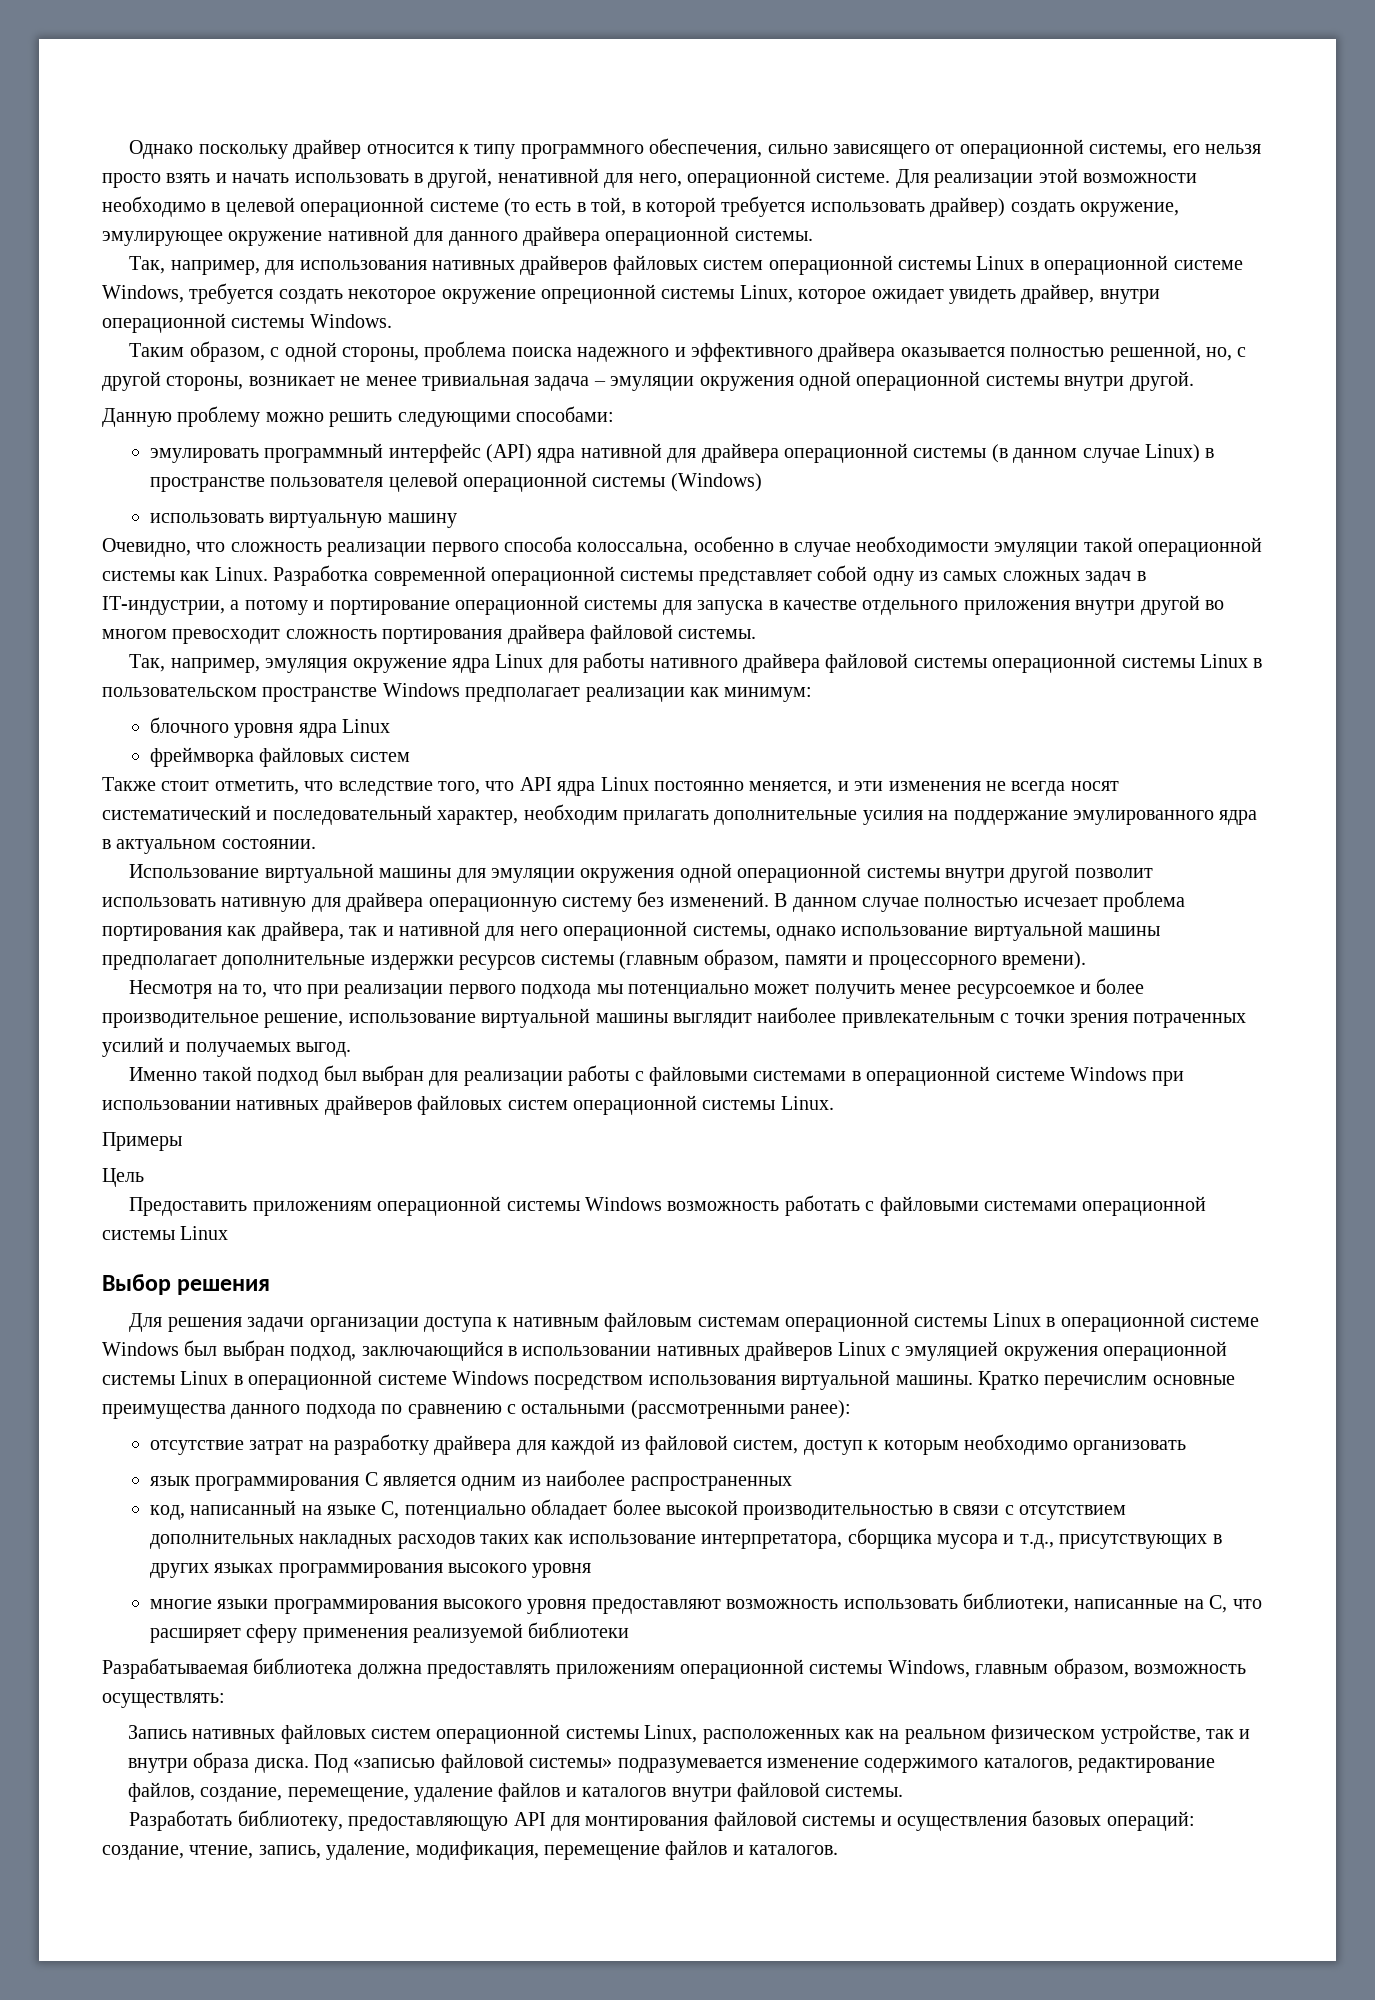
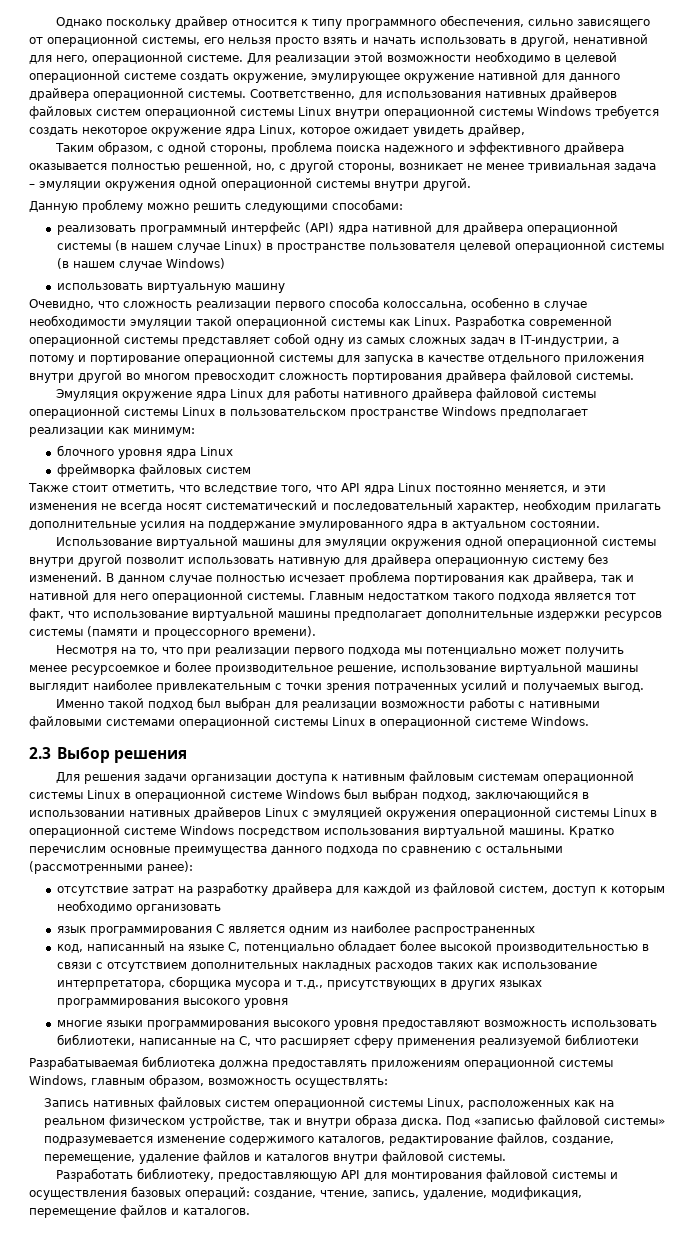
- Для реализации этой возможности необходимо в целевой операционной системе (то есть в той, в которой требуется использовать драйвер) создать окружение, эмулирующее окружение нативной для данного драйвера операционной системы.
- Так, например, для использования нативных драйверов файловых систем операционной системы Linux в операционной системе Windows, требуется создать некоторое окружение опреционной системы Linux, которое ожидает увидеть драйвер, внутри операционной системы Windows.
+ Для реализации этой возможности необходимо в целевой операционной системе создать окружение, эмулирующее окружение нативной для данного драйвера операционной системы. Соответственно, для использования нативных драйверов файловых систем операционной системы Linux внутри операционной системы Windows требуется создать некоторое окружение ядра Linux, которое ожидает увидеть драйвер,
- эмулировать программный интерфейс (API) ядра нативной для драйвера операционной системы (в данном случае Linux) в пространстве пользователя целевой операционной системы (Windows)
+ реализовать программный интерфейс (API) ядра нативной для драйвера операционной системы (в нашем случае Linux) в пространстве пользователя целевой операционной системы (в нашем случае Windows)
- Так, например, эмуляция окружение ядра Linux для работы нативного драйвера файловой системы операционной системы Linux в пользовательском пространстве Windows предполагает реализации как минимум:
+ Эмуляция окружение ядра Linux для работы нативного драйвера файловой системы операционной системы Linux в пользовательском пространстве Windows предполагает реализации как минимум:
- В данном случае полностью исчезает проблема портирования как драйвера, так и нативной для него операционной системы, однако использование виртуальной машины предполагает дополнительные издержки ресурсов системы (главным образом, памяти и процессорного времени).
+ В данном случае полностью исчезает проблема портирования как драйвера, так и нативной для него операционной системы. Главным недостатком такого подхода является тот факт, что использование виртуальной машины предполагает дополнительные издержки ресурсов системы (памяти и процессорного времени).
- Именно такой подход был выбран для реализации работы с файловыми системами в операционной системе Windows при использовании нативных драйверов файловых систем операционной системы Linux.
- Примеры
- Цель
- Предоставить приложениям операционной системы Windows возможность работать с файловыми системами операционной системы Linux
- Выбор решения
+ Именно такой подход был выбран для реализации возможности работы с нативными файловыми системами операционной системы Linux в операционной системе Windows.
+ 2.3 Выбор решения

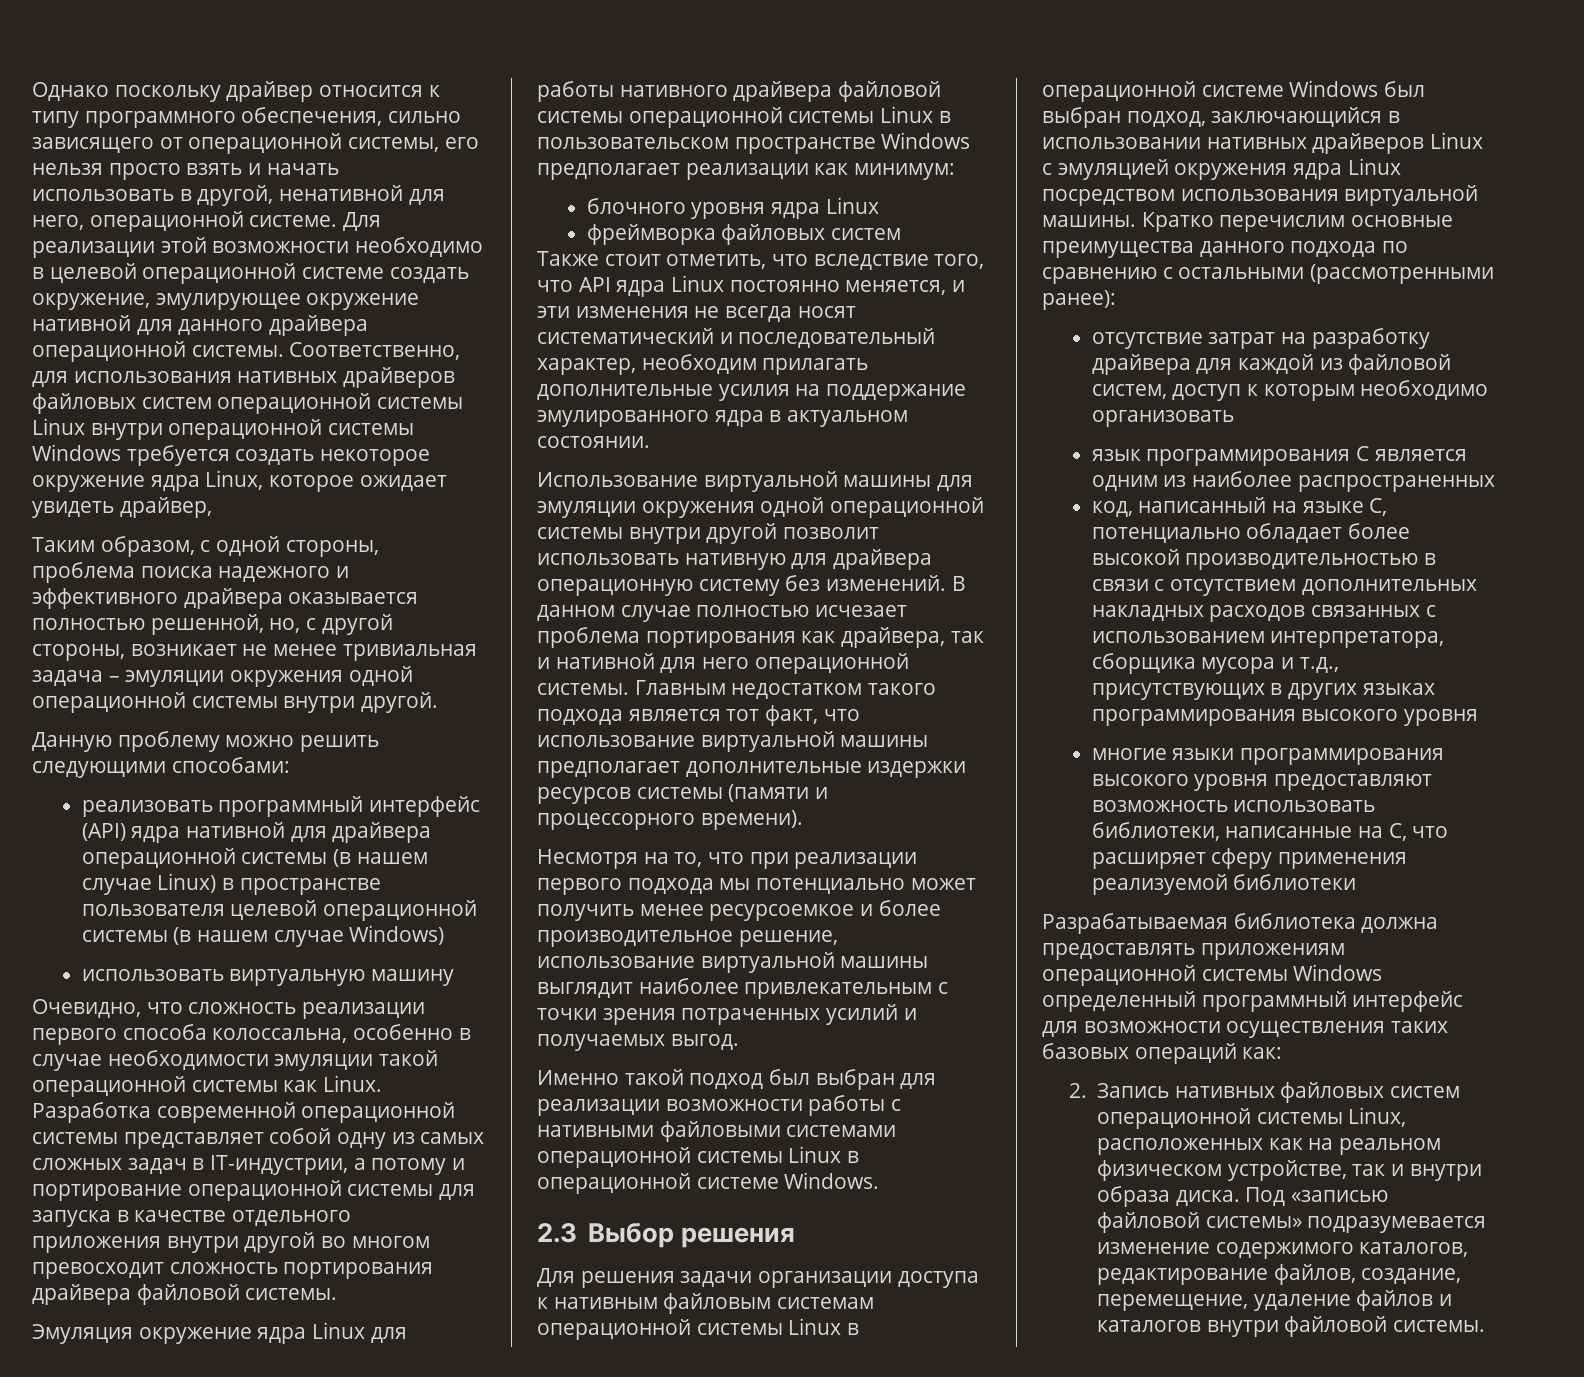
- Для решения задачи организации доступа к нативным файловым системам операционной системы Linux в операционной системе Windows был выбран подход, заключающийся в использовании нативных драйверов Linux с эмуляцией окружения операционной системы Linux в операционной системе Windows посредством использования виртуальной машины.
+ Для решения задачи организации доступа к нативным файловым системам операционной системы Linux в операционной системе Windows был выбран подход, заключающийся в использовании нативных драйверов Linux с эмуляцией окружения ядра Linux посредством использования виртуальной машины.
- код, написанный на языке C, потенциально обладает более высокой производительностью в связи с отсутствием дополнительных накладных расходов таких как использование интерпретатора, сборщика мусора и т.д., присутствующих в других языках программирования высокого уровня
+ код, написанный на языке C, потенциально обладает более высокой производительностью в связи с отсутствием дополнительных накладных расходов связанных с использованием интерпретатора, сборщика мусора и т.д., присутствующих в других языках программирования высокого уровня
- Разрабатываемая библиотека должна предоставлять приложениям операционной системы Windows, главным образом, возможность осуществлять:
- Запись нативных файловых систем операционной системы Linux, расположенных как на реальном физическом устройстве, так и внутри образа диска.
+ Разрабатываемая библиотека должна предоставлять приложениям операционной системы Windows определенный программный интерфейс для возможности осуществления таких базовых операций как:
+ 2. Запись нативных файловых систем операционной системы Linux, расположенных как на реальном физическом устройстве, так и внутри образа диска.
- Разработать библиотеку, предоставляющую API для монтирования файловой системы и осуществления базовых операций: создание, чтение, запись, удаление, модификация, перемещение файлов и каталогов.

